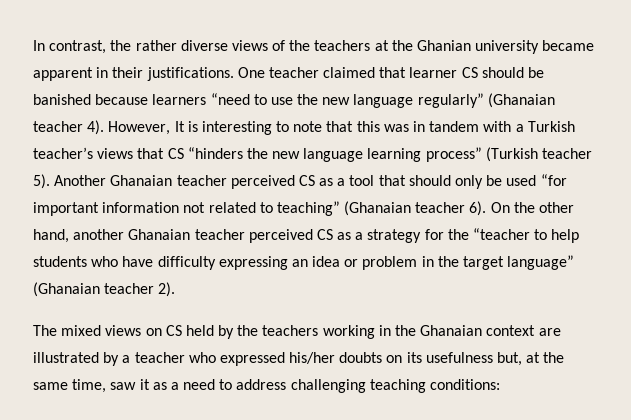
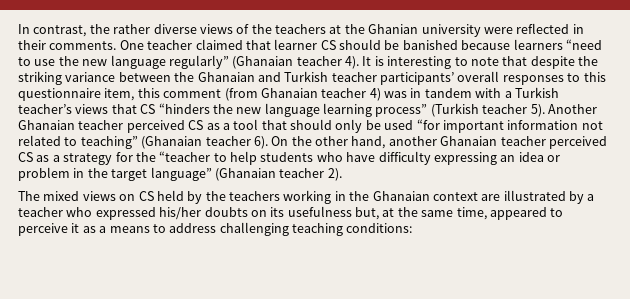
- In contrast, the rather diverse views of the teachers at the Ghanian university became apparent in their justifications.
+ In contrast, the rather diverse views of the teachers at the Ghanian university were reflected in their comments.
- However, It is interesting to note that this was in tandem with a Turkish teacher’s views that CS “hinders the new language learning process” (Turkish teacher 5).
+ It is interesting to note that despite the striking variance between the Ghanaian and Turkish teacher participants’ overall responses to this questionnaire item, this comment (from Ghanaian teacher 4) was in tandem with a Turkish teacher’s views that CS “hinders the new language learning process” (Turkish teacher 5).
- The mixed views on CS held by the teachers working in the Ghanaian context are illustrated by a teacher who expressed his/her doubts on its usefulness but, at the same time, saw it as a need to address challenging teaching conditions:
+ The mixed views on CS held by the teachers working in the Ghanaian context are illustrated by a teacher who expressed his/her doubts on its usefulness but, at the same time, appeared to perceive it as a means to address challenging teaching conditions:

